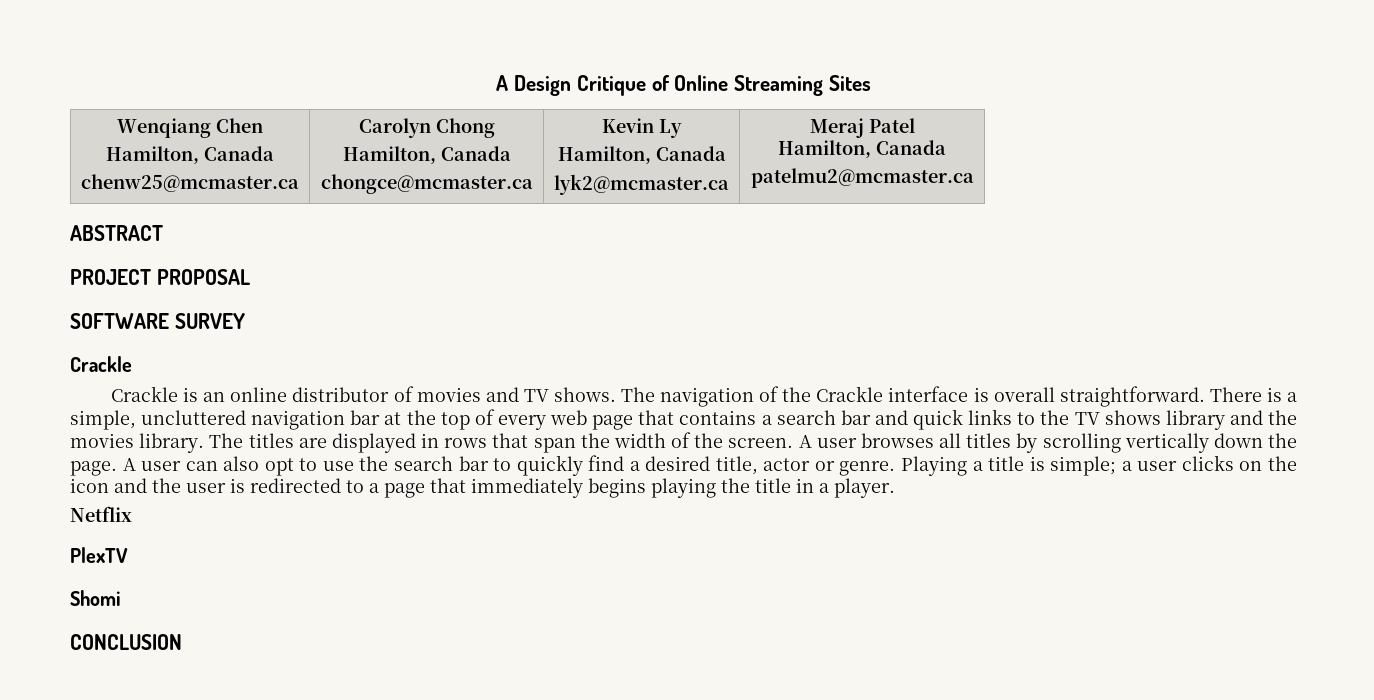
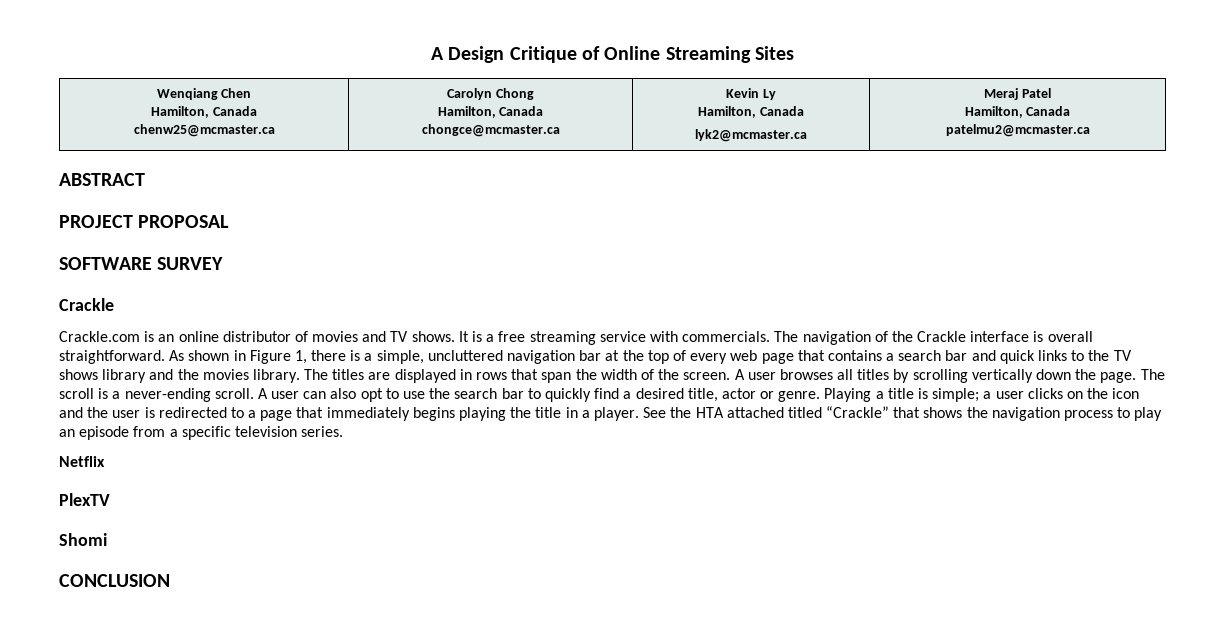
- Crackle is an online distributor of movies and TV shows.
+ Crackle.com is an online distributor of movies and TV shows.
+ It is a free streaming service with commercials.
- There is a simple, uncluttered navigation bar at the top of every web page that contains a search bar and quick links to the TV shows library and the movies library.
+ As shown in Figure 1, there is a simple, uncluttered navigation bar at the top of every web page that contains a search bar and quick links to the TV shows library and the movies library.
+ The scroll is a never-ending scroll.
+ See the HTA attached titled “Crackle” that shows the navigation process to play an episode from a specific television series.

